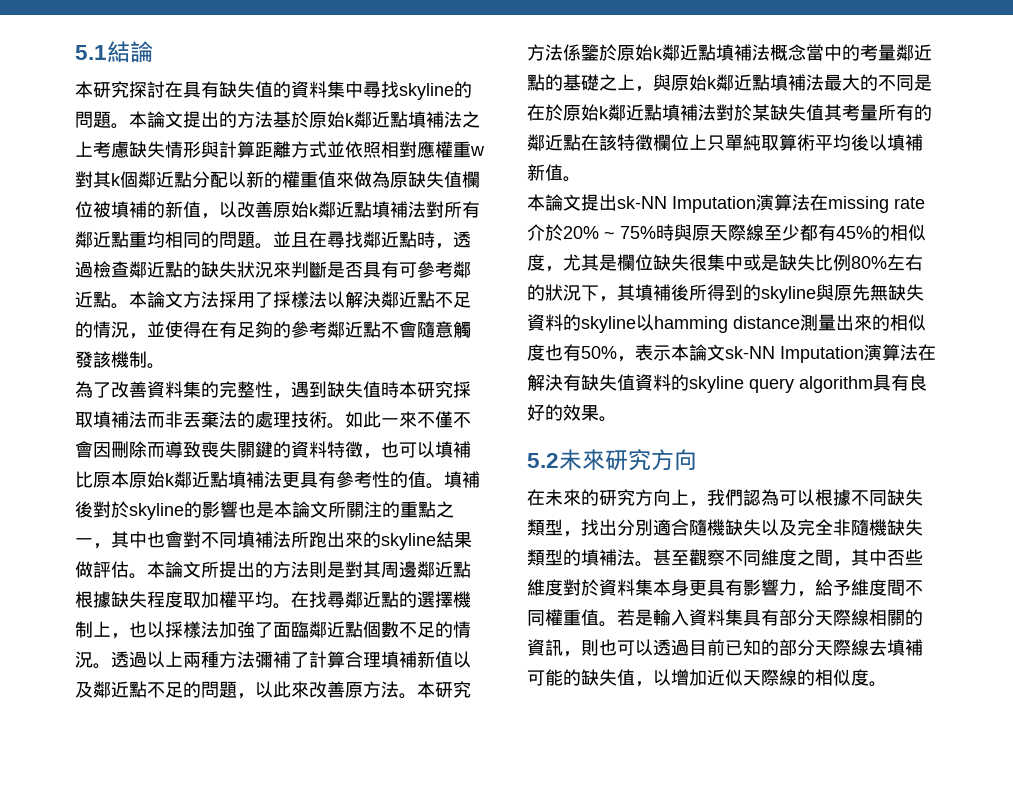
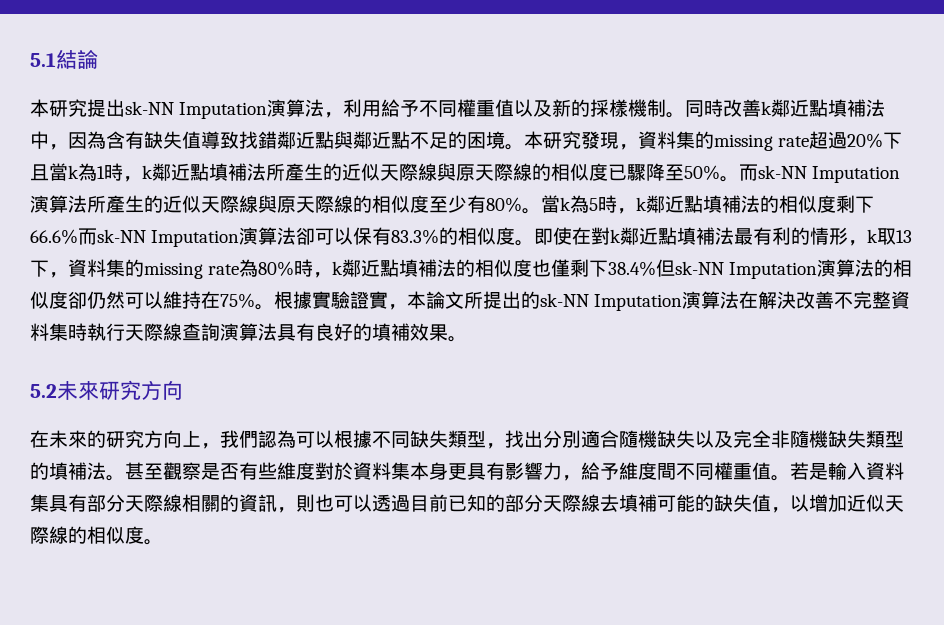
- 本研究探討在具有缺失值的資料集中尋找skyline的問題。本論文提出的方法基於原始k鄰近點填補法之上考慮缺失情形與計算距離方式並依照相對應權重w對其k個鄰近點分配以新的權重值來做為原缺失值欄位被填補的新值，以改善原始k鄰近點填補法對所有鄰近點重均相同的問題。並且在尋找鄰近點時，透過檢查鄰近點的缺失狀況來判斷是否具有可參考鄰近點。本論文方法採用了採樣法以解決鄰近點不足的情況，並使得在有足夠的參考鄰近點不會隨意觸發該機制。
- 為了改善資料集的完整性，遇到缺失值時本研究採取填補法而非丟棄法的處理技術。如此一來不僅不會因刪除而導致喪失關鍵的資料特徵，也可以填補比原本原始k鄰近點填補法更具有參考性的值。填補後對於skyline的影響也是本論文所關注的重點之一，其中也會對不同填補法所跑出來的skyline結果做評估。本論文所提出的方法則是對其周邊鄰近點根據缺失程度取加權平均。在找尋鄰近點的選擇機制上，也以採樣法加強了面臨鄰近點個數不足的情況。透過以上兩種方法彌補了計算合理填補新值以及鄰近點不足的問題，以此來改善原方法。本研究方法係鑒於原始k鄰近點填補法概念當中的考量鄰近點的基礎之上，與原始k鄰近點填補法最大的不同是在於原始k鄰近點填補法對於某缺失值其考量所有的鄰近點在該特徵欄位上只單純取算術平均後以填補新值。
- 本論文提出sk-NN Imputation演算法在missing rate介於20% ~ 75%時與原天際線至少都有45%的相似度，尤其是欄位缺失很集中或是缺失比例80%左右的狀況下，其填補後所得到的skyline與原先無缺失資料的skyline以hamming distance測量出來的相似度也有50%，表示本論文sk-NN Imputation演算法在解決有缺失值資料的skyline query algorithm具有良好的效果。
+ 本研究提出sk-NN Imputation演算法，利用給予不同權重值以及新的採樣機制。同時改善k鄰近點填補法中，因為含有缺失值導致找錯鄰近點與鄰近點不足的困境。本研究發現，資料集的missing rate超過20%下且當k為1時，k鄰近點填補法所產生的近似天際線與原天際線的相似度已驟降至50%。而sk-NN Imputation演算法所產生的近似天際線與原天際線的相似度至少有80%。當k為5時，k鄰近點填補法的相似度剩下66.6%而sk-NN Imputation演算法卻可以保有83.3%的相似度。即使在對k鄰近點填補法最有利的情形，k取13下，資料集的missing rate為80%時，k鄰近點填補法的相似度也僅剩下38.4%但sk-NN Imputation演算法的相似度卻仍然可以維持在75%。根據實驗證實，本論文所提出的sk-NN Imputation演算法在解決改善不完整資料集時執行天際線查詢演算法具有良好的填補效果。
- 甚至觀察不同維度之間，其中否些維度對於資料集本身更具有影響力，給予維度間不同權重值。
+ 甚至觀察是否有些維度對於資料集本身更具有影響力，給予維度間不同權重值。

